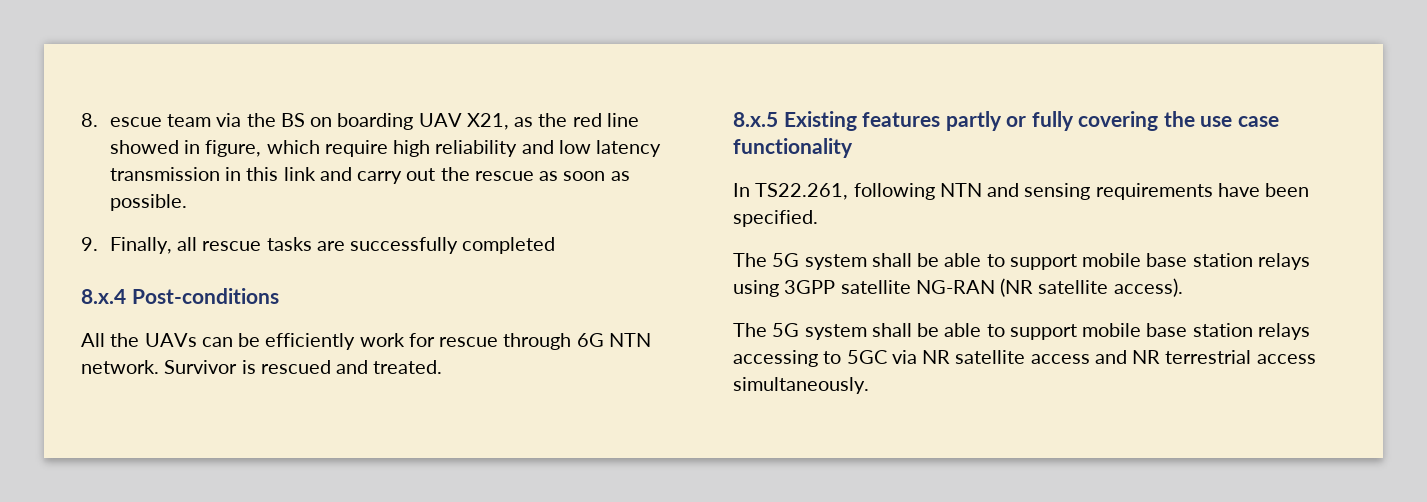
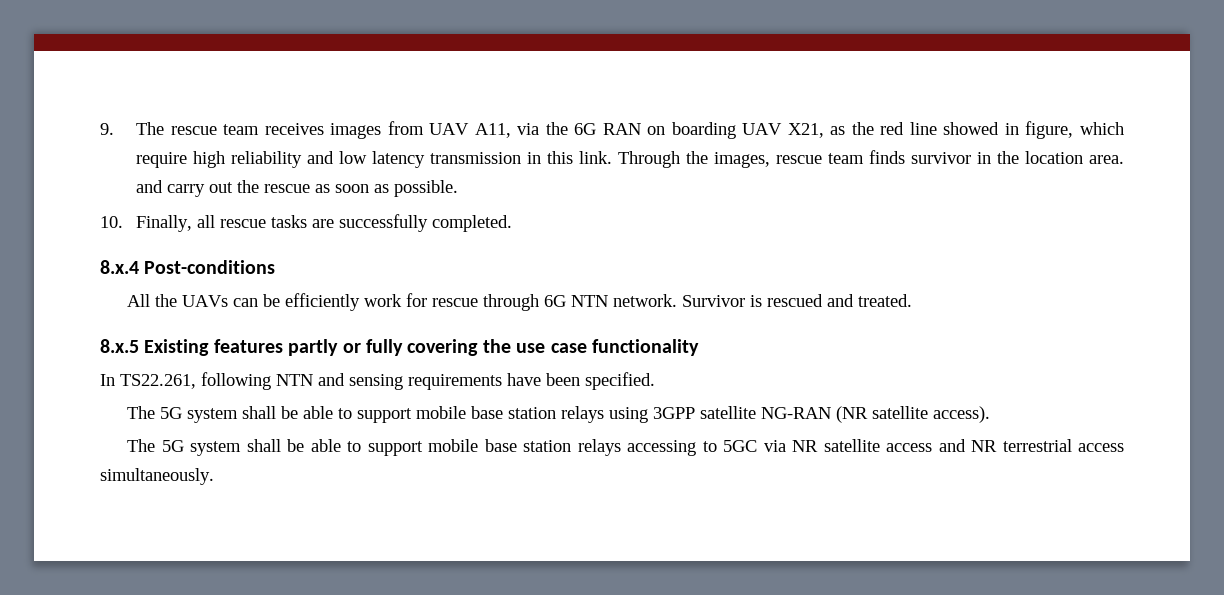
- 8. escue team via the BS on boarding UAV X21, as the red line showed in figure, which require high reliability and low latency transmission in this link and carry out the rescue as soon as possible.
+ 9. The rescue team receives images from UAV A11, via the 6G RAN on boarding UAV X21, as the red line showed in figure, which require high reliability and low latency transmission in this link. Through the images, rescue team finds survivor in the location area. and carry out the rescue as soon as possible.
- 9. Finally, all rescue tasks are successfully completed
+ 10. Finally, all rescue tasks are successfully completed.

